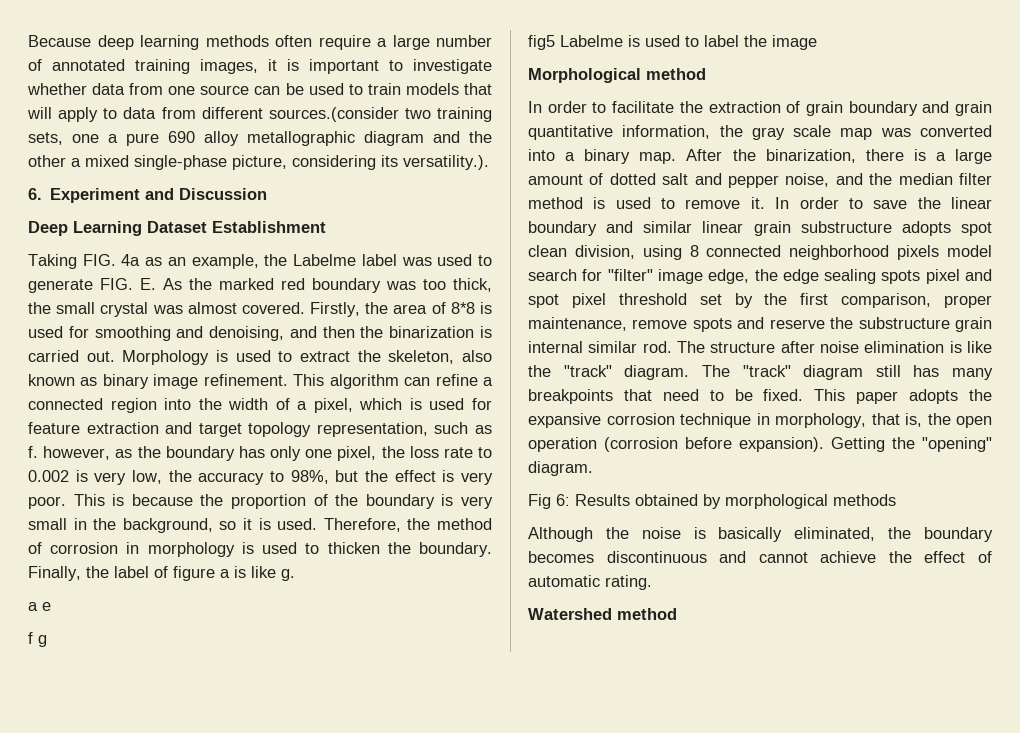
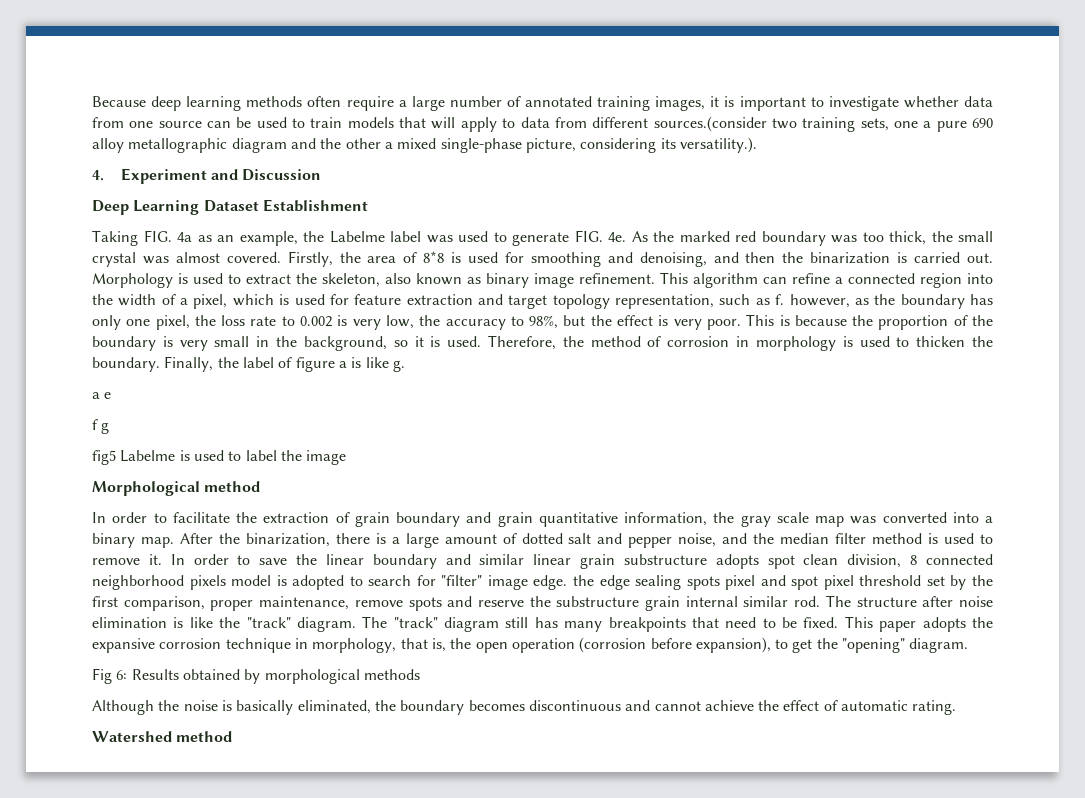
- 6. Experiment and Discussion
+ 4. Experiment and Discussion
- Taking FIG. 4a as an example, the Labelme label was used to generate FIG. E. As the marked red boundary was too thick, the small crystal was almost covered.
+ Taking FIG. 4a as an example, the Labelme label was used to generate FIG. 4e. As the marked red boundary was too thick, the small crystal was almost covered.
- In order to save the linear boundary and similar linear grain substructure adopts spot clean division, using 8 connected neighborhood pixels model search for "filter" image edge, the edge sealing spots pixel and spot pixel threshold set by the first comparison, proper maintenance, remove spots and reserve the substructure grain internal similar rod.
+ In order to save the linear boundary and similar linear grain substructure adopts spot clean division, 8 connected neighborhood pixels model is adopted to search for "filter" image edge. the edge sealing spots pixel and spot pixel threshold set by the first comparison, proper maintenance, remove spots and reserve the substructure grain internal similar rod.
- This paper adopts the expansive corrosion technique in morphology, that is, the open operation (corrosion before expansion). Getting the "opening" diagram.
+ This paper adopts the expansive corrosion technique in morphology, that is, the open operation (corrosion before expansion), to get the "opening" diagram.

